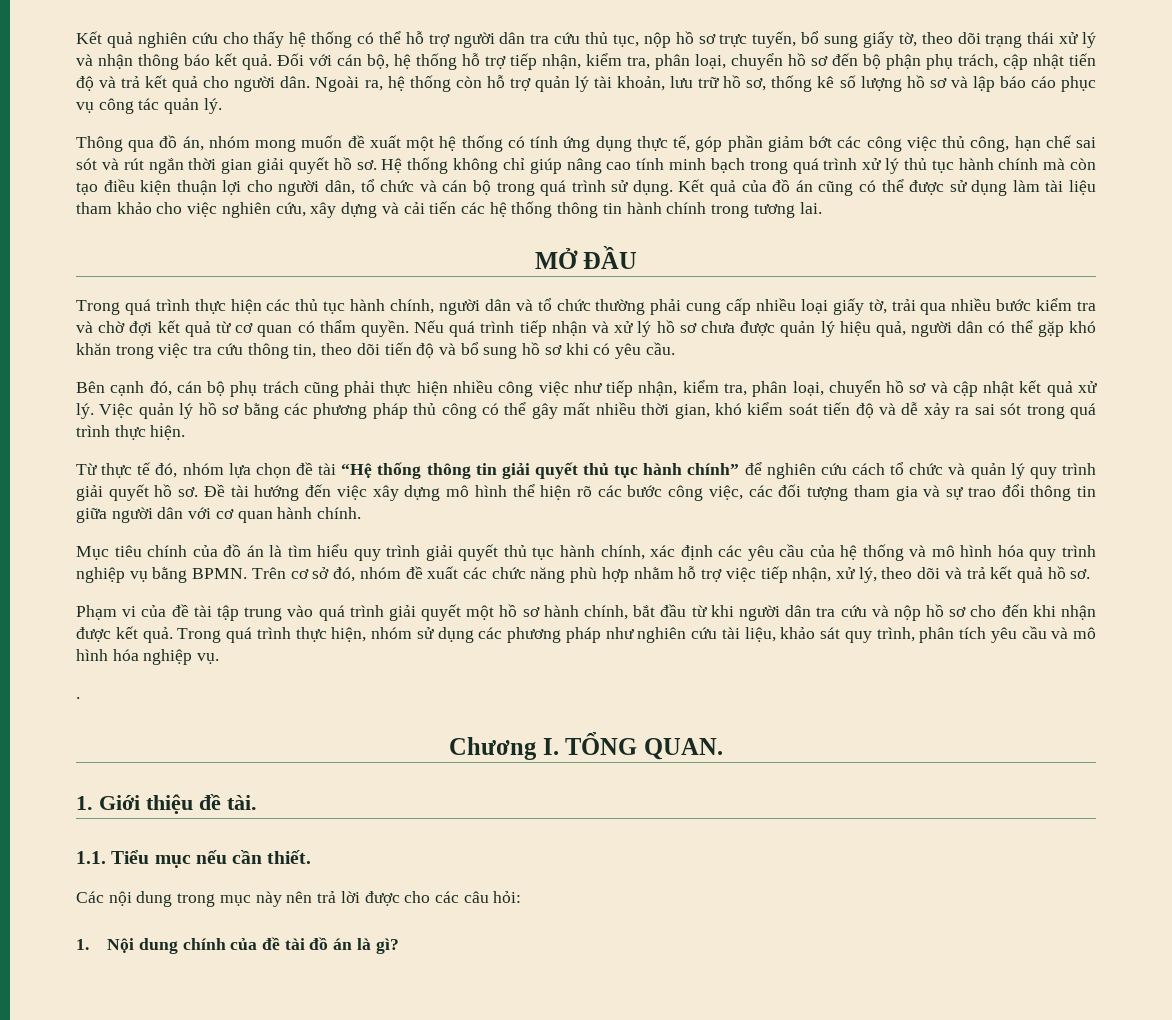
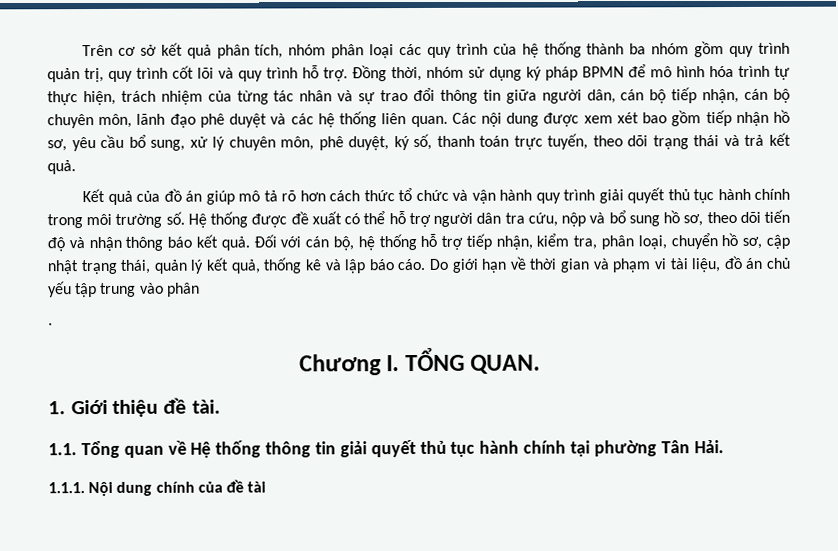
- Kết quả nghiên cứu cho thấy hệ thống có thể hỗ trợ người dân tra cứu thủ tục, nộp hồ sơ trực tuyến, bổ sung giấy tờ, theo dõi trạng thái xử lý và nhận thông báo kết quả.
+ Trên cơ sở kết quả phân tích, nhóm phân loại các quy trình của hệ thống thành ba nhóm gồm quy trình quản trị, quy trình cốt lõi và quy trình hỗ trợ. Đồng thời, nhóm sử dụng ký pháp BPMN để mô hình hóa trình tự thực hiện, trách nhiệm của từng tác nhân và sự trao đổi thông tin giữa người dân, cán bộ tiếp nhận, cán bộ chuyên môn, lãnh đạo phê duyệt và các hệ thống liên quan. Các nội dung được xem xét bao gồm tiếp nhận hồ sơ, yêu cầu bổ sung, xử lý chuyên môn, phê duyệt, ký số, thanh toán trực tuyến, theo dõi trạng thái và trả kết quả.
+ Kết quả của đồ án giúp mô tả rõ hơn cách thức tổ chức và vận hành quy trình giải quyết thủ tục hành chính trong môi trường số. Hệ thống được đề xuất có thể hỗ trợ người dân tra cứu, nộp và bổ sung hồ sơ, theo dõi tiến độ và nhận thông báo kết quả.
- Đối với cán bộ, hệ thống hỗ trợ tiếp nhận, kiểm tra, phân loại, chuyển hồ sơ đến bộ phận phụ trách, cập nhật tiến độ và trả kết quả cho người dân. Ngoài ra, hệ thống còn hỗ trợ quản lý tài khoản, lưu trữ hồ sơ, thống kê số lượng hồ sơ và lập báo cáo phục vụ công tác quản lý.
- Thông qua đồ án, nhóm mong muốn đề xuất một hệ thống có tính ứng dụng thực tế, góp phần giảm bớt các công việc thủ công, hạn chế sai sót và rút ngắn thời gian giải quyết hồ sơ. Hệ thống không chỉ giúp nâng cao tính minh bạch trong quá trình xử lý thủ tục hành chính mà còn tạo điều kiện thuận lợi cho người dân, tổ chức và cán bộ trong quá trình sử dụng. Kết quả của đồ án cũng có thể được sử dụng làm tài liệu tham khảo cho việc nghiên cứu, xây dựng và cải tiến các hệ thống thông tin hành chính trong tương lai.
- MỞ ĐẦU
- Trong quá trình thực hiện các thủ tục hành chính, người dân và tổ chức thường phải cung cấp nhiều loại giấy tờ, trải qua nhiều bước kiểm tra và chờ đợi kết quả từ cơ quan có thẩm quyền. Nếu quá trình tiếp nhận và xử lý hồ sơ chưa được quản lý hiệu quả, người dân có thể gặp khó khăn trong việc tra cứu thông tin, theo dõi tiến độ và bổ sung hồ sơ khi có yêu cầu.
- Bên cạnh đó, cán bộ phụ trách cũng phải thực hiện nhiều công việc như tiếp nhận, kiểm tra, phân loại, chuyển hồ sơ và cập nhật kết quả xử lý. Việc quản lý hồ sơ bằng các phương pháp thủ công có thể gây mất nhiều thời gian, khó kiểm soát tiến độ và dễ xảy ra sai sót trong quá trình thực hiện.
- Từ thực tế đó, nhóm lựa chọn đề tài “Hệ thống thông tin giải quyết thủ tục hành chính” để nghiên cứu cách tổ chức và quản lý quy trình giải quyết hồ sơ. Đề tài hướng đến việc xây dựng mô hình thể hiện rõ các bước công việc, các đối tượng tham gia và sự trao đổi thông tin giữa người dân với cơ quan hành chính.
- Mục tiêu chính của đồ án là tìm hiểu quy trình giải quyết thủ tục hành chính, xác định các yêu cầu của hệ thống và mô hình hóa quy trình nghiệp vụ bằng BPMN. Trên cơ sở đó, nhóm đề xuất các chức năng phù hợp nhằm hỗ trợ việc tiếp nhận, xử lý, theo dõi và trả kết quả hồ sơ.
- Phạm vi của đề tài tập trung vào quá trình giải quyết một hồ sơ hành chính, bắt đầu từ khi người dân tra cứu và nộp hồ sơ cho đến khi nhận được kết quả. Trong quá trình thực hiện, nhóm sử dụng các phương pháp như nghiên cứu tài liệu, khảo sát quy trình, phân tích yêu cầu và mô hình hóa nghiệp vụ.
+ Đối với cán bộ, hệ thống hỗ trợ tiếp nhận, kiểm tra, phân loại, chuyển hồ sơ, cập nhật trạng thái, quản lý kết quả, thống kê và lập báo cáo. Do giới hạn về thời gian và phạm vi tài liệu, đồ án chủ yếu tập trung vào phân
- 1.1. Tiểu mục nếu cần thiết.
- Các nội dung trong mục này nên trả lời được cho các câu hỏi:
- 1. Nội dung chính của đề tài đồ án là gì?
+ 1.1. Tổng quan về Hệ thống thông tin giải quyết thủ tục hành chính tại phường Tân Hải.
+ 1.1.1. Nội dung chính của đề tài

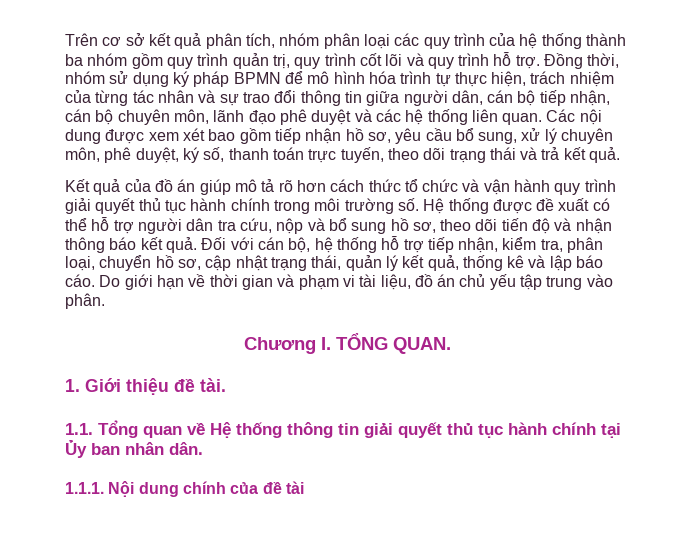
- Do giới hạn về thời gian và phạm vi tài liệu, đồ án chủ yếu tập trung vào phân
- .
+ Do giới hạn về thời gian và phạm vi tài liệu, đồ án chủ yếu tập trung vào phân.
- 1.1. Tổng quan về Hệ thống thông tin giải quyết thủ tục hành chính tại phường Tân Hải.
+ 1.1. Tổng quan về Hệ thống thông tin giải quyết thủ tục hành chính tại Ủy ban nhân dân.

